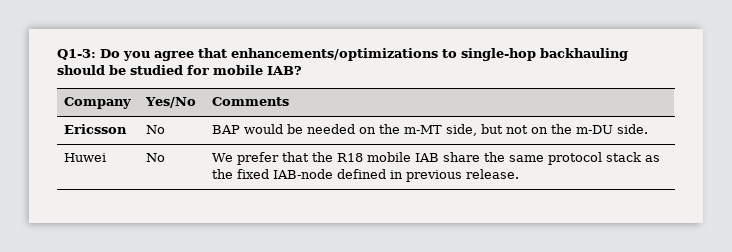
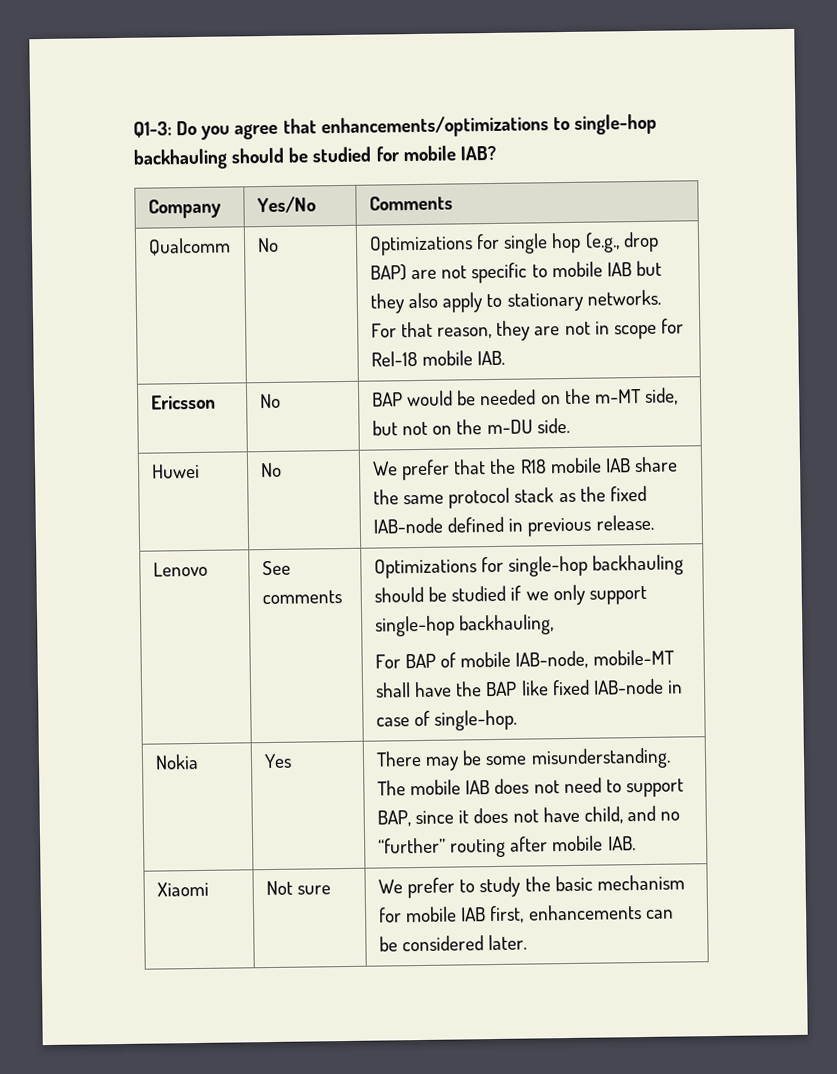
+ Qualcomm | No | Optimizations for single hop (e.g., drop BAP) are not specific to mobile IAB but they also apply to stationary networks. For that reason, they are not in scope for Rel-18 mobile IAB.
+ Lenovo | See comments | Optimizations for single-hop backhauling should be studied if we only support single-hop backhauling,
+ For BAP of mobile IAB-node, mobile-MT shall have the BAP like fixed IAB-node in case of single-hop.
+ Nokia | Yes | There may be some misunderstanding. The mobile IAB does not need to support BAP, since it does not have child, and no “further” routing after mobile IAB.
+ Xiaomi | Not sure | We prefer to study the basic mechanism for mobile IAB first, enhancements can be considered later.

